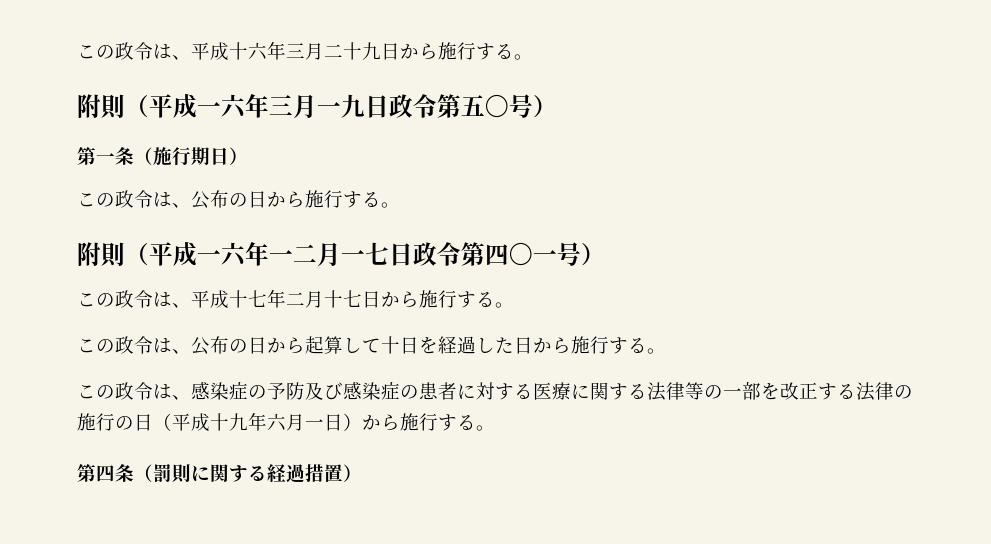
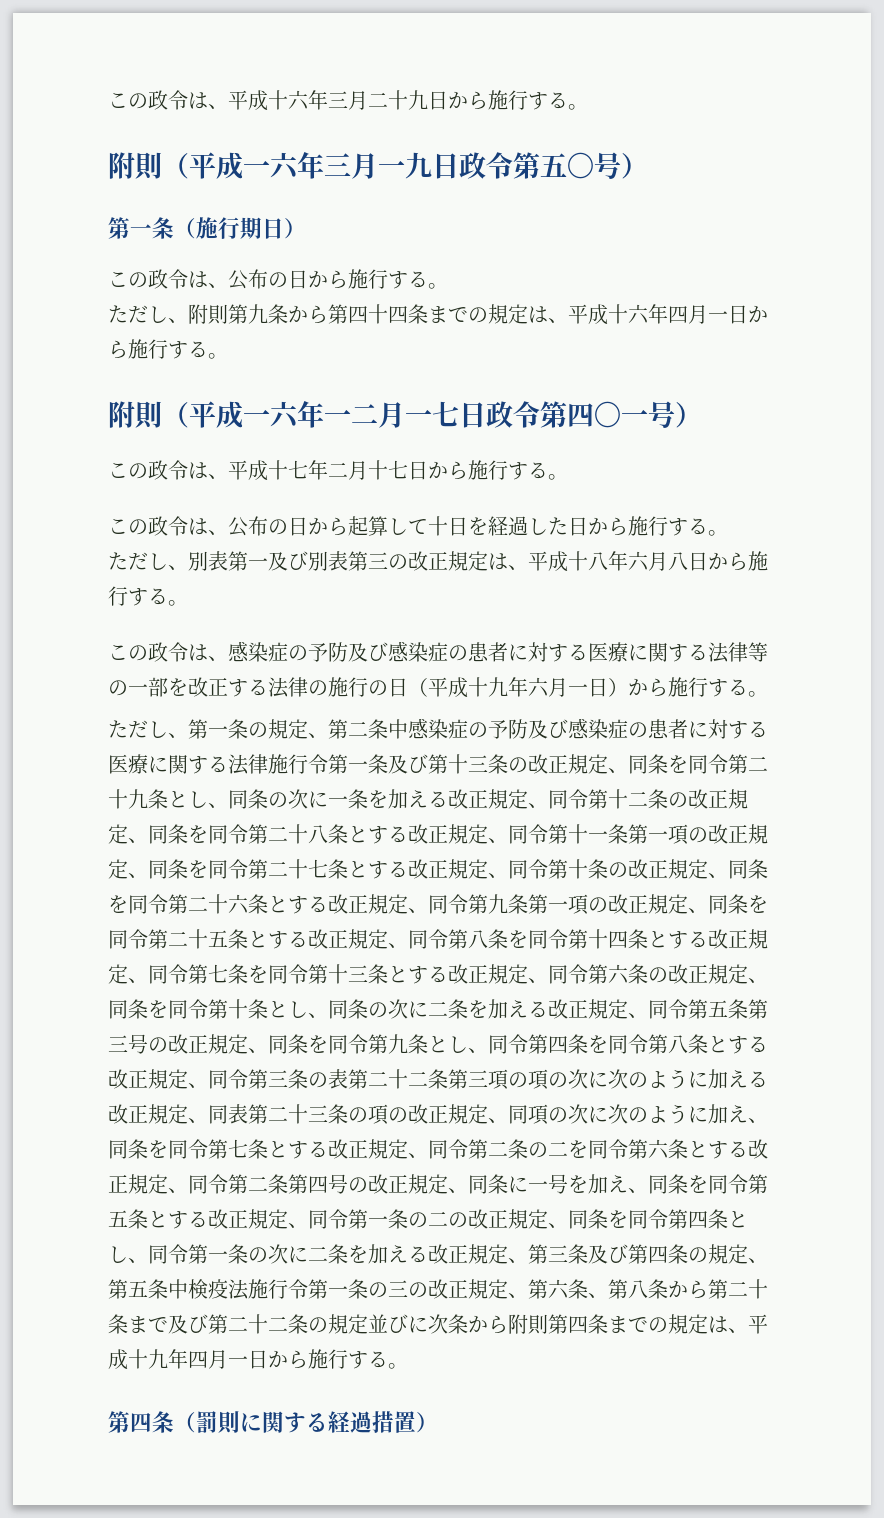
+ ただし、附則第九条から第四十四条までの規定は、平成十六年四月一日から施行する。
+ ただし、別表第一及び別表第三の改正規定は、平成十八年六月八日から施行する。
+ ただし、第一条の規定、第二条中感染症の予防及び感染症の患者に対する医療に関する法律施行令第一条及び第十三条の改正規定、同条を同令第二十九条とし、同条の次に一条を加える改正規定、同令第十二条の改正規定、同条を同令第二十八条とする改正規定、同令第十一条第一項の改正規定、同条を同令第二十七条とする改正規定、同令第十条の改正規定、同条を同令第二十六条とする改正規定、同令第九条第一項の改正規定、同条を同令第二十五条とする改正規定、同令第八条を同令第十四条とする改正規定、同令第七条を同令第十三条とする改正規定、同令第六条の改正規定、同条を同令第十条とし、同条の次に二条を加える改正規定、同令第五条第三号の改正規定、同条を同令第九条とし、同令第四条を同令第八条とする改正規定、同令第三条の表第二十二条第三項の項の次に次のように加える改正規定、同表第二十三条の項の改正規定、同項の次に次のように加え、同条を同令第七条とする改正規定、同令第二条の二を同令第六条とする改正規定、同令第二条第四号の改正規定、同条に一号を加え、同条を同令第五条とする改正規定、同令第一条の二の改正規定、同条を同令第四条とし、同令第一条の次に二条を加える改正規定、第三条及び第四条の規定、第五条中検疫法施行令第一条の三の改正規定、第六条、第八条から第二十条まで及び第二十二条の規定並びに次条から附則第四条までの規定は、平成十九年四月一日から施行する。

